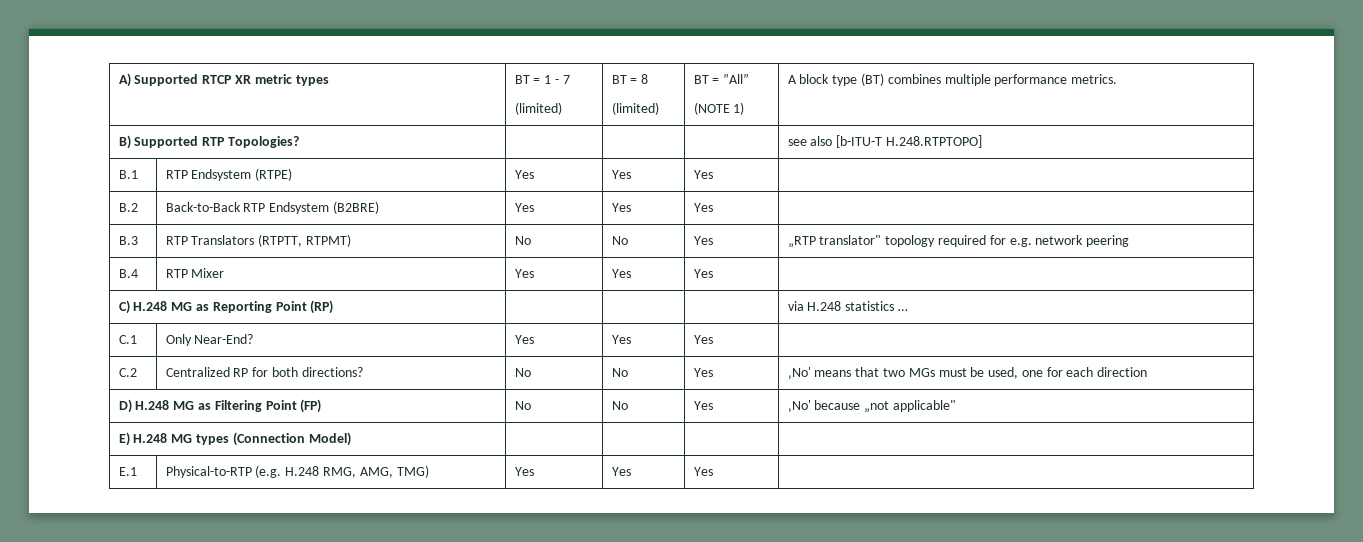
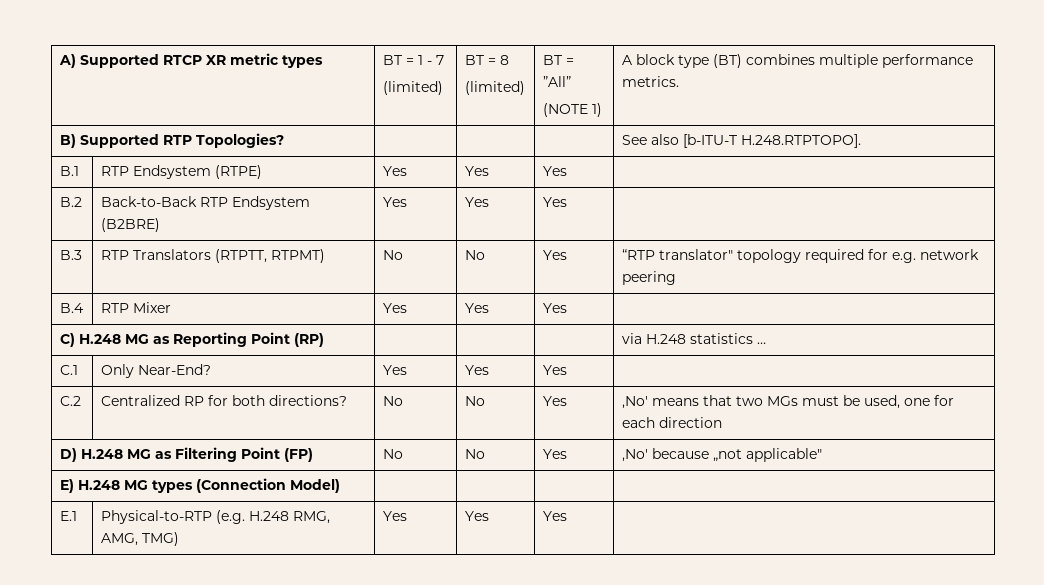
- B) Supported RTP Topologies? | | | | see also [b-ITU-T H.248.RTPTOPO]
+ B) Supported RTP Topologies? | | | | See also [b-ITU-T H.248.RTPTOPO].
- B.3 | RTP Translators (RTPTT, RTPMT) | No | No | Yes | „RTP translator" topology required for e.g. network peering
+ B.3 | RTP Translators (RTPTT, RTPMT) | No | No | Yes | “RTP translator" topology required for e.g. network peering

